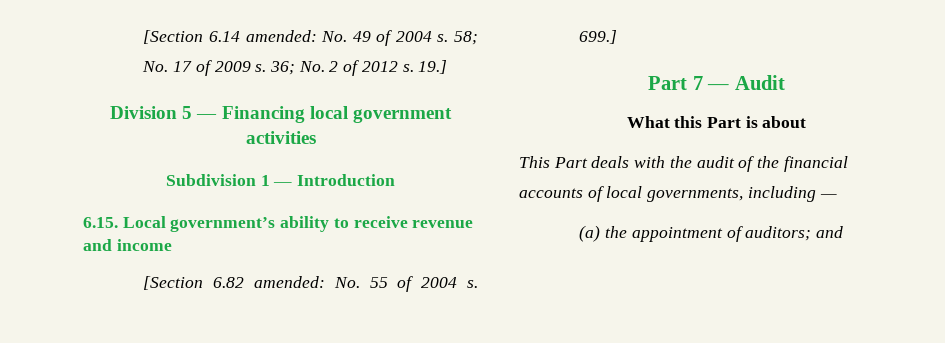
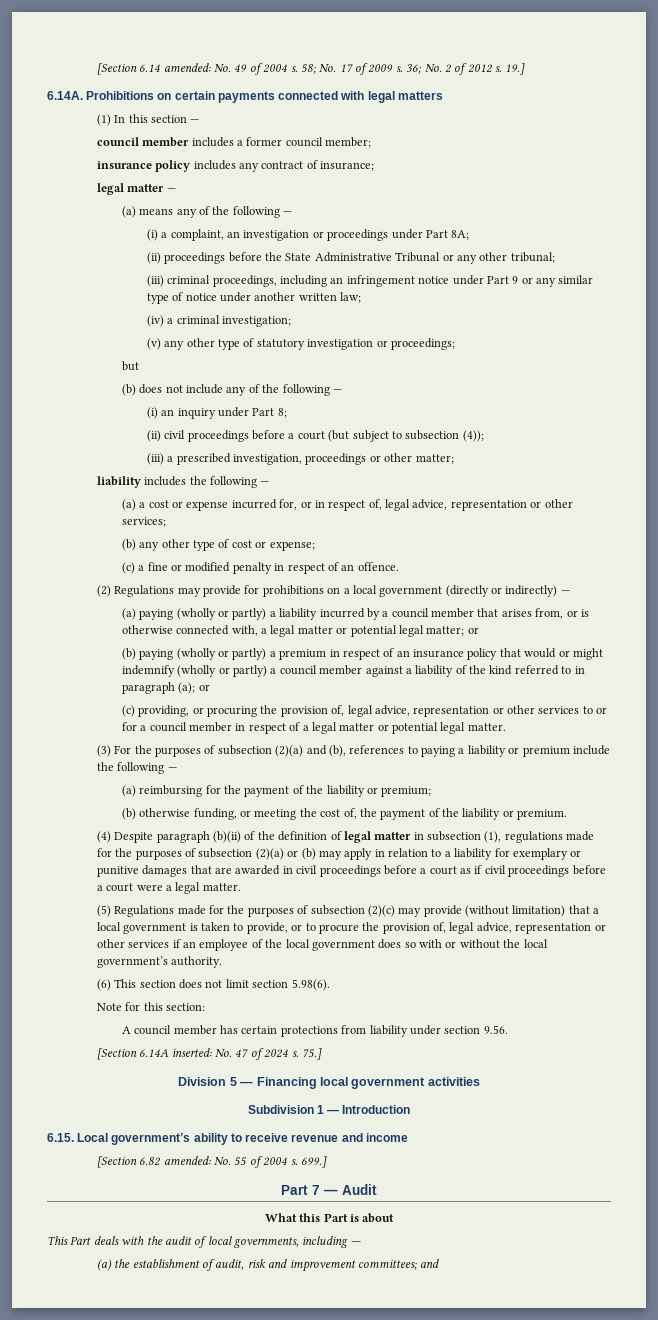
+ 6.14A. Prohibitions on certain payments connected with legal matters
+ (1) In this section —
+ council member includes a former council member;
+ insurance policy includes any contract of insurance;
+ legal matter —
+ (a) means any of the following —
+ (i) a complaint, an investigation or proceedings under Part 8A;
+ (ii) proceedings before the State Administrative Tribunal or any other tribunal;
+ (iii) criminal proceedings, including an infringement notice under Part 9 or any similar type of notice under another written law;
+ (iv) a criminal investigation;
+ (v) any other type of statutory investigation or proceedings;
+ but
+ (b) does not include any of the following —
+ (i) an inquiry under Part 8;
+ (ii) civil proceedings before a court (but subject to subsection (4));
+ (iii) a prescribed investigation, proceedings or other matter;
+ liability includes the following —
+ (a) a cost or expense incurred for, or in respect of, legal advice, representation or other services;
+ (b) any other type of cost or expense;
+ (c) a fine or modified penalty in respect of an offence.
+ (2) Regulations may provide for prohibitions on a local government (directly or indirectly) —
+ (a) paying (wholly or partly) a liability incurred by a council member that arises from, or is otherwise connected with, a legal matter or potential legal matter; or
+ (b) paying (wholly or partly) a premium in respect of an insurance policy that would or might indemnify (wholly or partly) a council member against a liability of the kind referred to in paragraph (a); or
+ (c) providing, or procuring the provision of, legal advice, representation or other services to or for a council member in respect of a legal matter or potential legal matter.
+ (3) For the purposes of subsection (2)(a) and (b), references to paying a liability or premium include the following —
+ (a) reimbursing for the payment of the liability or premium;
+ (b) otherwise funding, or meeting the cost of, the payment of the liability or premium.
+ (4) Despite paragraph (b)(ii) of the definition of legal matter in subsection (1), regulations made for the purposes of subsection (2)(a) or (b) may apply in relation to a liability for exemplary or punitive damages that are awarded in civil proceedings before a court as if civil proceedings before a court were a legal matter.
+ (5) Regulations made for the purposes of subsection (2)(c) may provide (without limitation) that a local government is taken to provide, or to procure the provision of, legal advice, representation or other services if an employee of the local government does so with or without the local government’s authority.
+ (6) This section does not limit section 5.98(6).
+ Note for this section:
+ A council member has certain protections from liability under section 9.56.
+ [Section 6.14A inserted: No. 47 of 2024 s. 75.]
- This Part deals with the audit of the financial accounts of local governments, including —
+ This Part deals with the audit of local governments, including —
- (a) the appointment of auditors; and
+ (a) the establishment of audit, risk and improvement committees; and

